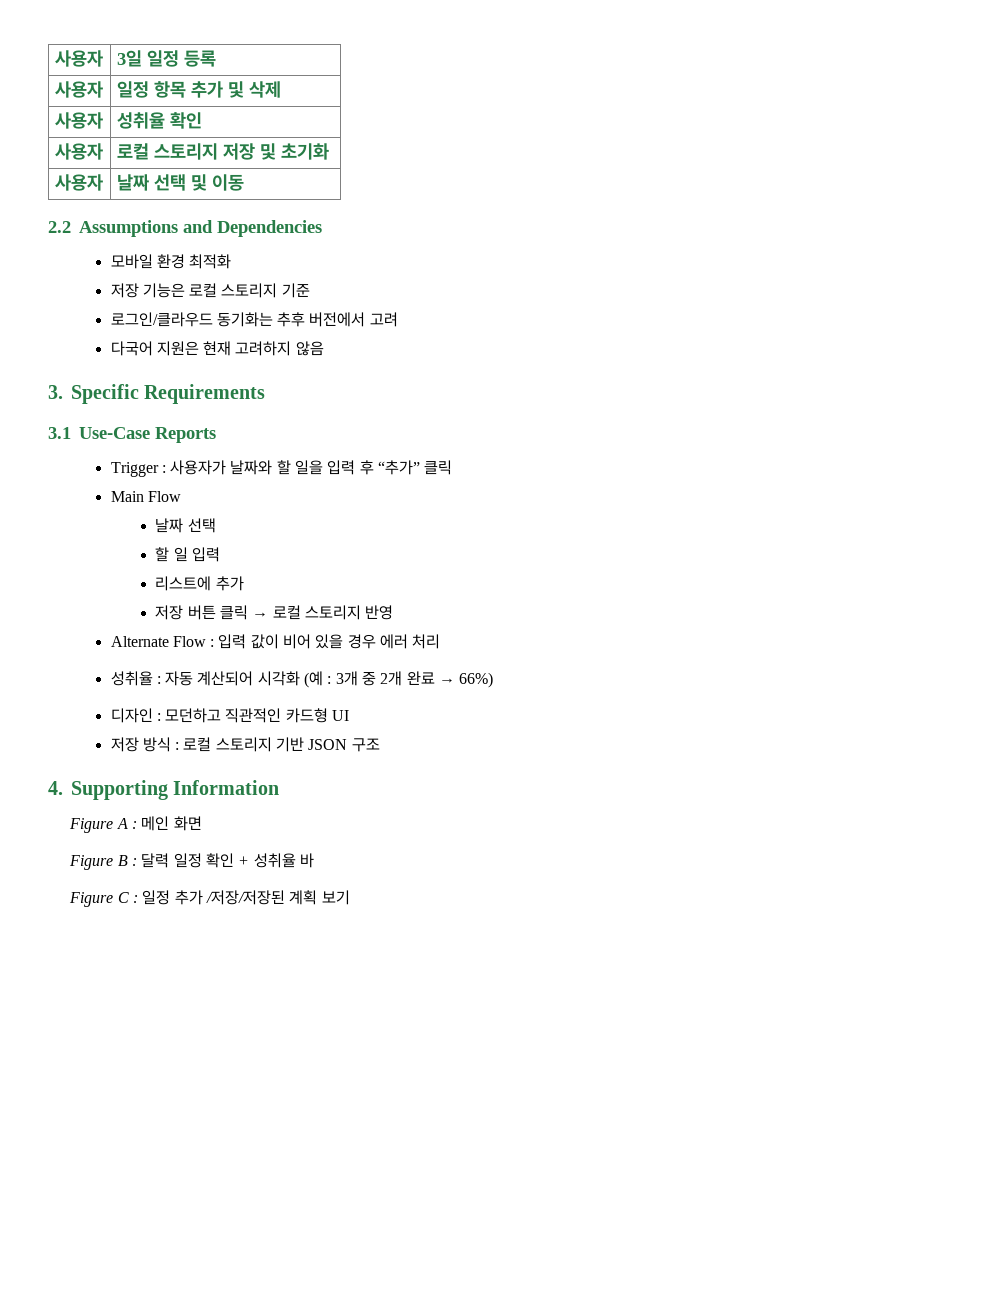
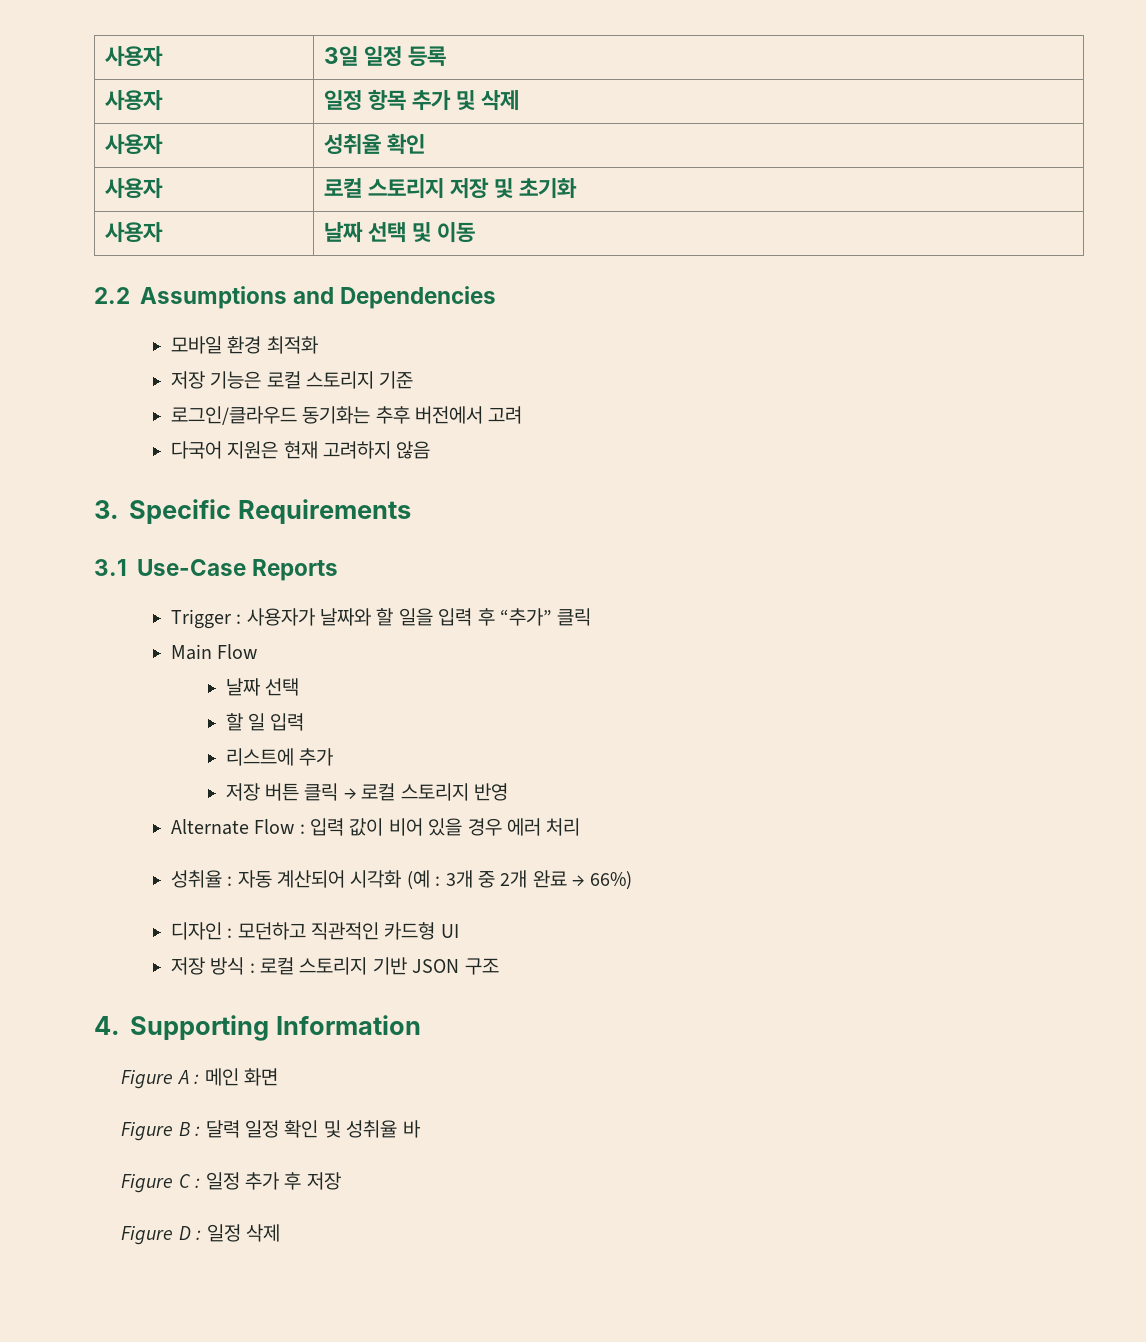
- Figure B : 달력 일정 확인 + 성취율 바
+ Figure B : 달력 일정 확인 및 성취율 바
- Figure C : 일정 추가 /저장/저장된 계획 보기
+ Figure C : 일정 추가 후 저장
+ Figure D : 일정 삭제

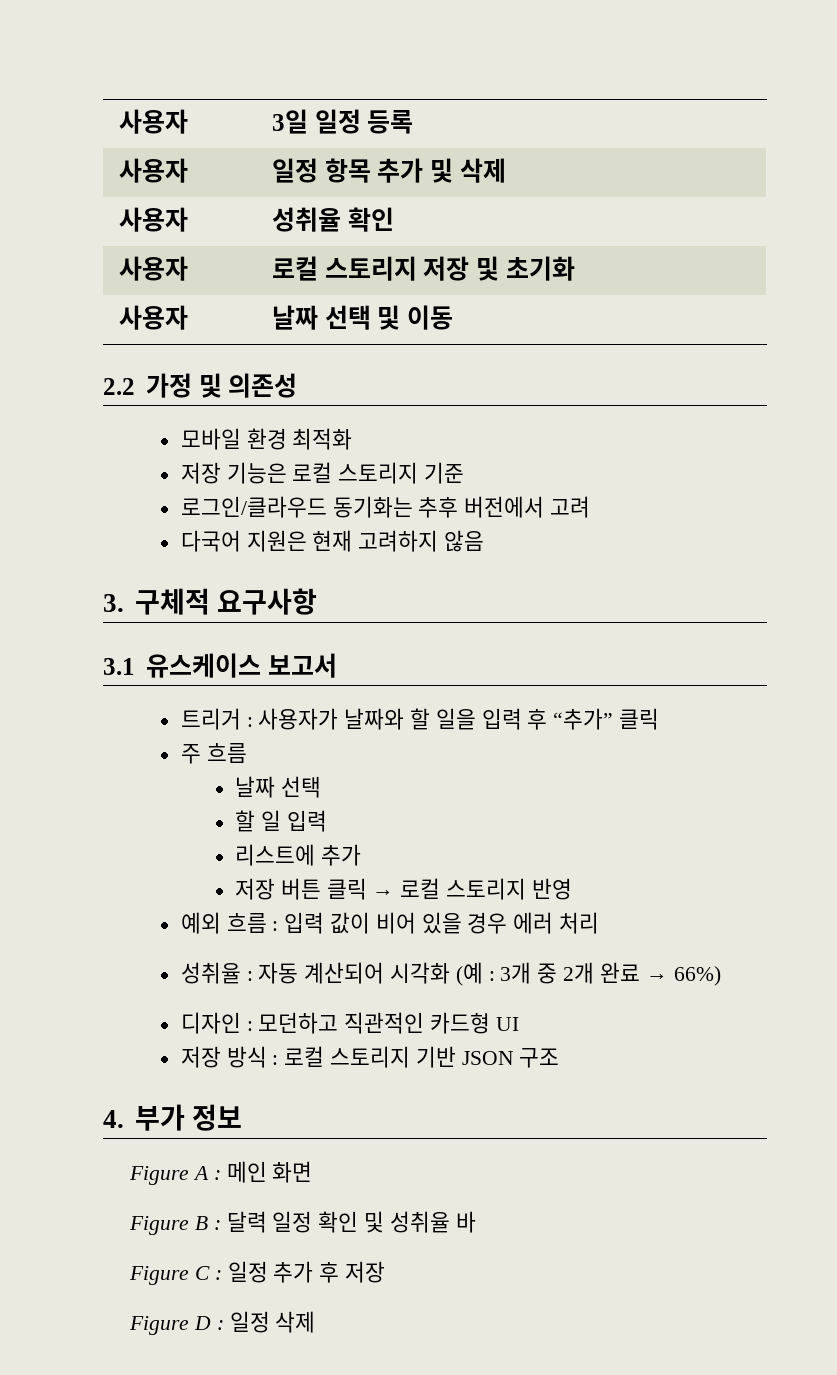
- 2.2 Assumptions and Dependencies
+ 2.2 가정 및 의존성
- 3. Specific Requirements
+ 3. 구체적 요구사항
- 3.1 Use-Case Reports
- Trigger : 사용자가 날짜와 할 일을 입력 후 “추가” 클릭
+ 3.1 유스케이스 보고서
+ 트리거 : 사용자가 날짜와 할 일을 입력 후 “추가” 클릭
- Main Flow
+ 주 흐름
- Alternate Flow : 입력 값이 비어 있을 경우 에러 처리
+ 예외 흐름 : 입력 값이 비어 있을 경우 에러 처리
- 4. Supporting Information
+ 4. 부가 정보

